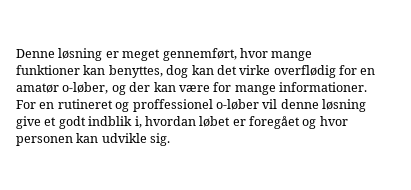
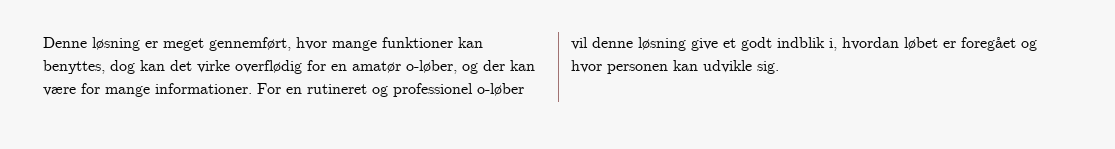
- For en rutineret og proffessionel o-løber vil denne løsning give et godt indblik i, hvordan løbet er foregået og hvor personen kan udvikle sig.
+ For en rutineret og professionel o-løber vil denne løsning give et godt indblik i, hvordan løbet er foregået og hvor personen kan udvikle sig.

